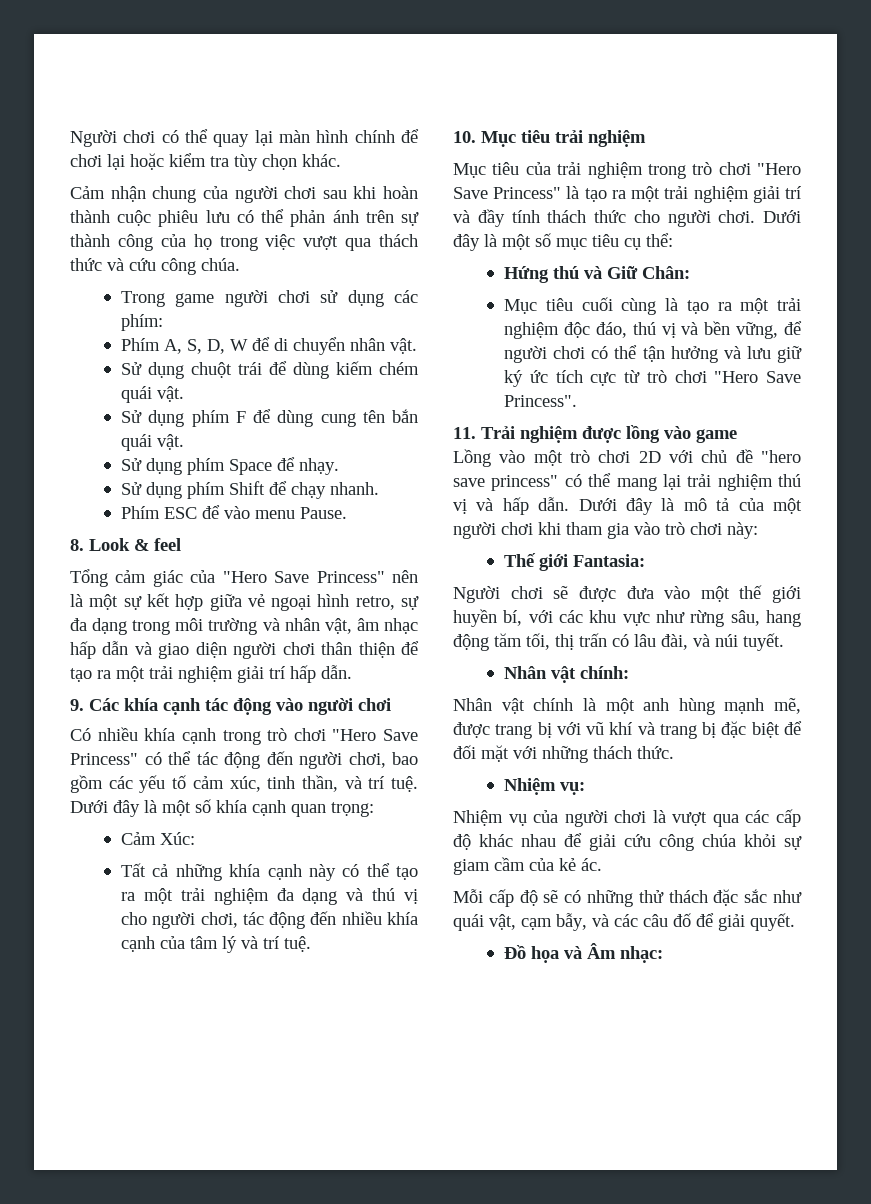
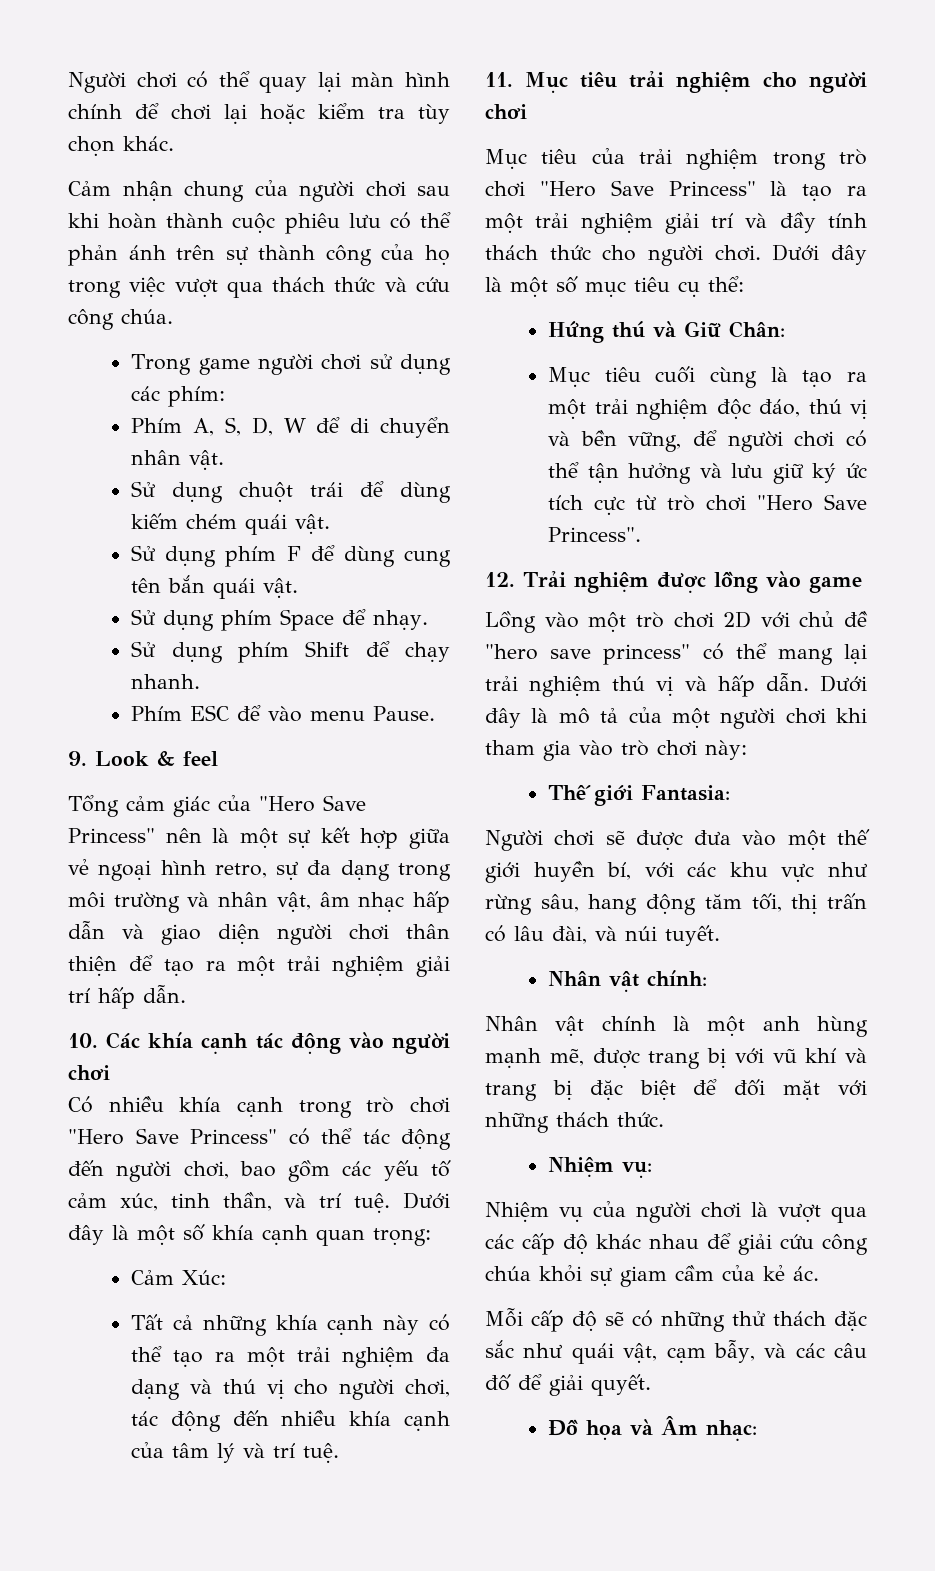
- 8. Look & feel
+ 9. Look & feel
- 9. Các khía cạnh tác động vào người chơi
+ 10. Các khía cạnh tác động vào người chơi
- 10. Mục tiêu trải nghiệm
+ 11. Mục tiêu trải nghiệm cho người chơi
- 11. Trải nghiệm được lồng vào game
+ 12. Trải nghiệm được lồng vào game

